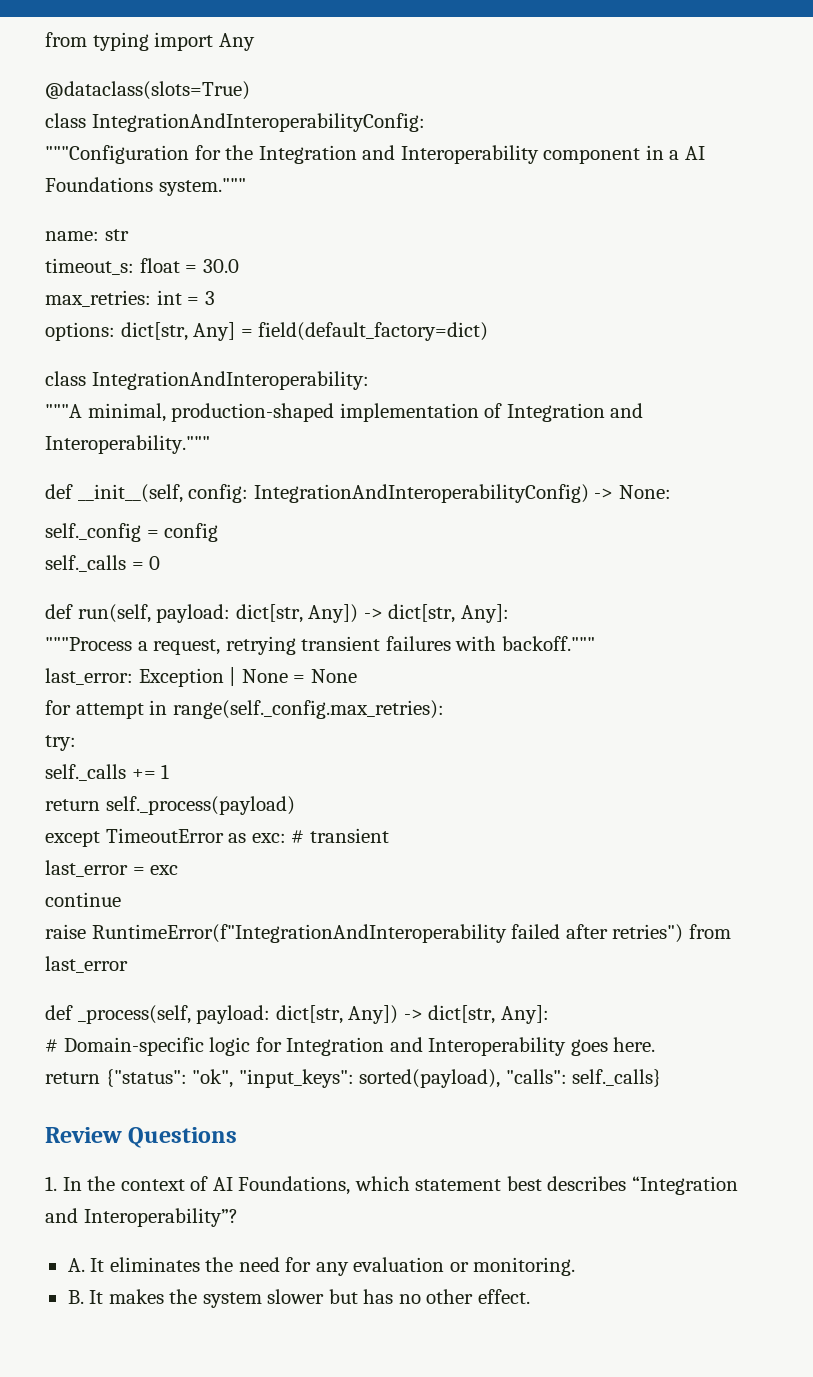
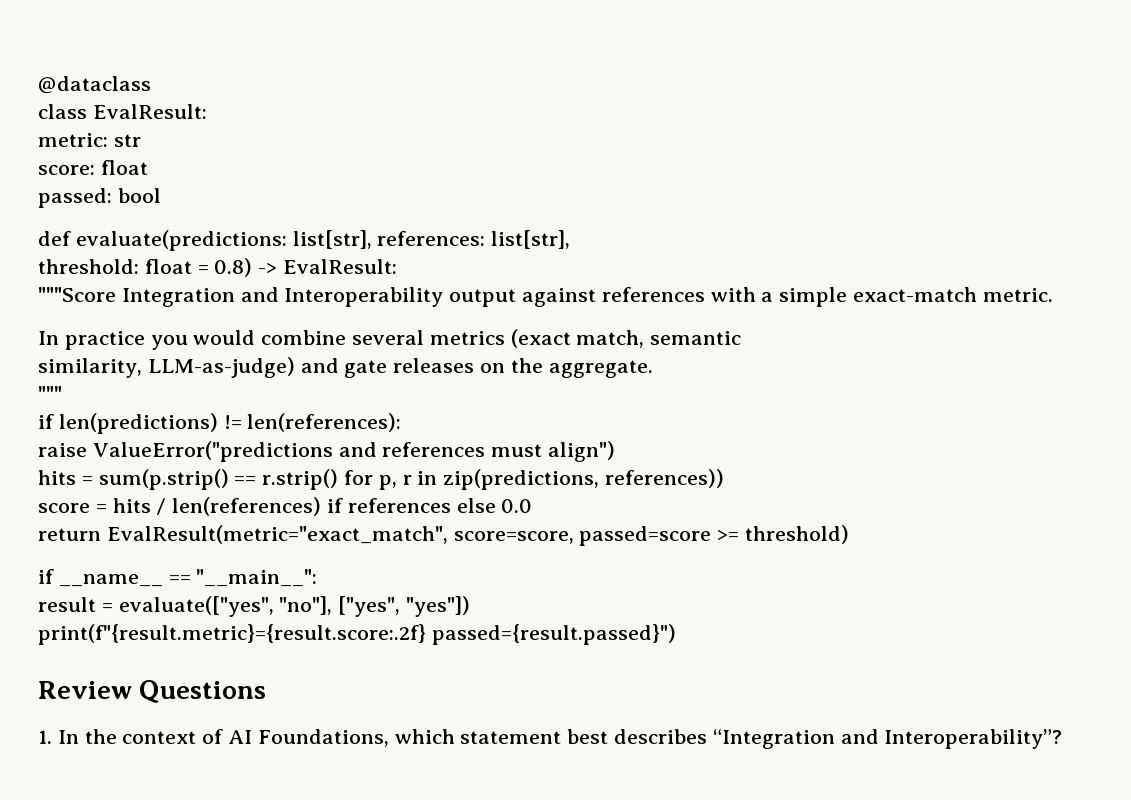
- from typing import Any
- @dataclass(slots=True)
- class IntegrationAndInteroperabilityConfig:
- """Configuration for the Integration and Interoperability component in a AI Foundations system."""
- name: str
- timeout_s: float = 30.0
- max_retries: int = 3
- options: dict[str, Any] = field(default_factory=dict)
- class IntegrationAndInteroperability:
- """A minimal, production-shaped implementation of Integration and Interoperability."""
- def __init__(self, config: IntegrationAndInteroperabilityConfig) -> None:
- self._config = config
- self._calls = 0
- def run(self, payload: dict[str, Any]) -> dict[str, Any]:
- """Process a request, retrying transient failures with backoff."""
- last_error: Exception | None = None
- for attempt in range(self._config.max_retries):
- try:
- self._calls += 1
- return self._process(payload)
- except TimeoutError as exc: # transient
- last_error = exc
- continue
- raise RuntimeError(f"IntegrationAndInteroperability failed after retries") from last_error
- def _process(self, payload: dict[str, Any]) -> dict[str, Any]:
- # Domain-specific logic for Integration and Interoperability goes here.
- return {"status": "ok", "input_keys": sorted(payload), "calls": self._calls}
+ @dataclass
+ class EvalResult:
+ metric: str
+ score: float
+ passed: bool
+ def evaluate(predictions: list[str], references: list[str],
+ threshold: float = 0.8) -> EvalResult:
+ """Score Integration and Interoperability output against references with a simple exact-match metric.
+ In practice you would combine several metrics (exact match, semantic
+ similarity, LLM-as-judge) and gate releases on the aggregate.
+ """
+ if len(predictions) != len(references):
+ raise ValueError("predictions and references must align")
+ hits = sum(p.strip() == r.strip() for p, r in zip(predictions, references))
+ score = hits / len(references) if references else 0.0
+ return EvalResult(metric="exact_match", score=score, passed=score >= threshold)
+ if __name__ == "__main__":
+ result = evaluate(["yes", "no"], ["yes", "yes"])
+ print(f"{result.metric}={result.score:.2f} passed={result.passed}")
- A. It eliminates the need for any evaluation or monitoring.
- B. It makes the system slower but has no other effect.

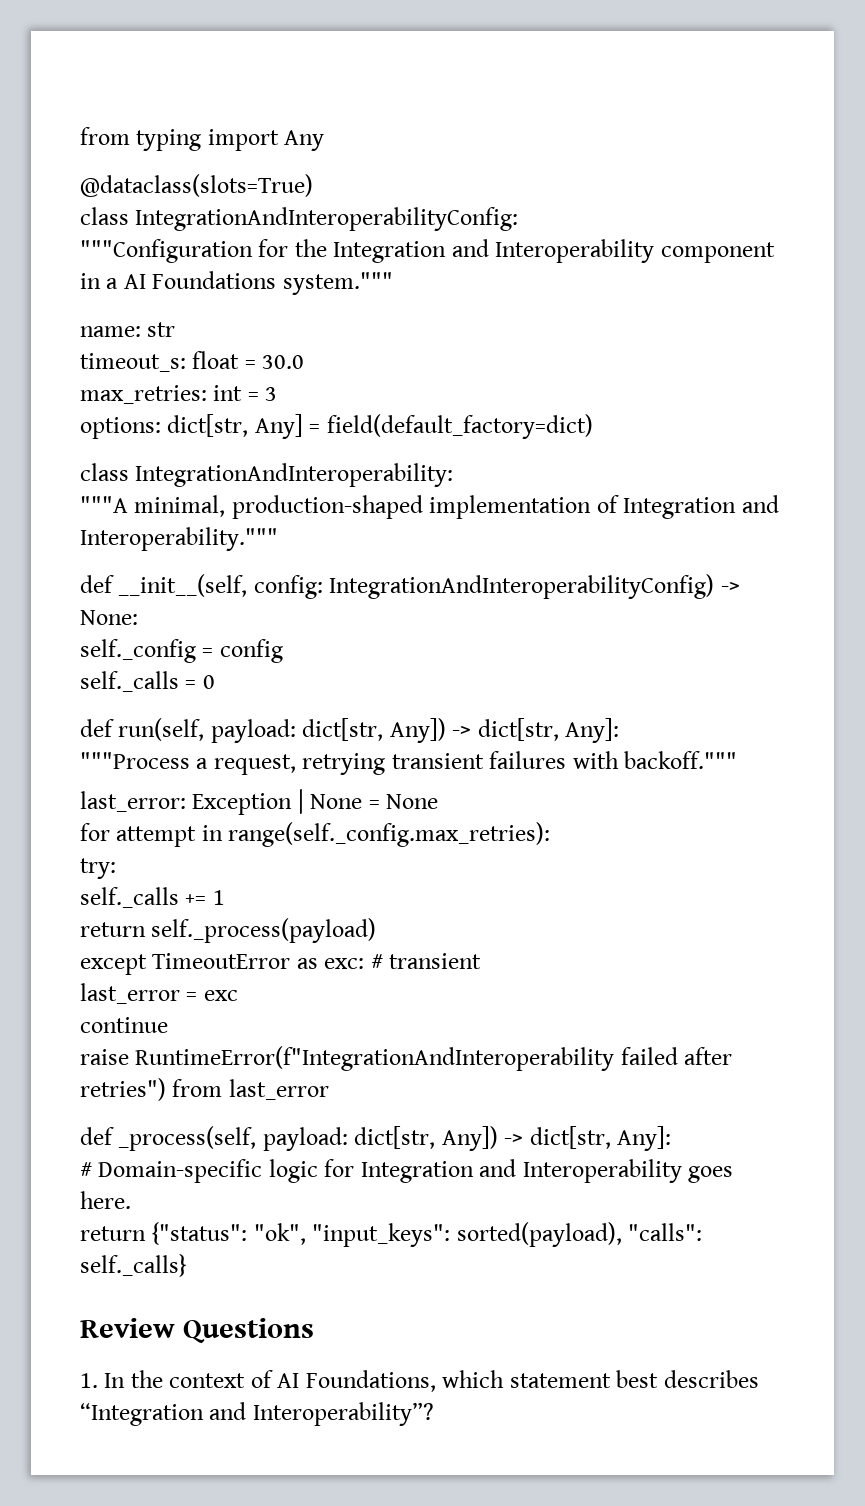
- @dataclass
- class EvalResult:
- metric: str
- score: float
- passed: bool
- def evaluate(predictions: list[str], references: list[str],
- threshold: float = 0.8) -> EvalResult:
- """Score Integration and Interoperability output against references with a simple exact-match metric.
- In practice you would combine several metrics (exact match, semantic
- similarity, LLM-as-judge) and gate releases on the aggregate.
- """
- if len(predictions) != len(references):
- raise ValueError("predictions and references must align")
- hits = sum(p.strip() == r.strip() for p, r in zip(predictions, references))
- score = hits / len(references) if references else 0.0
- return EvalResult(metric="exact_match", score=score, passed=score >= threshold)
- if __name__ == "__main__":
- result = evaluate(["yes", "no"], ["yes", "yes"])
- print(f"{result.metric}={result.score:.2f} passed={result.passed}")
+ from typing import Any
+ @dataclass(slots=True)
+ class IntegrationAndInteroperabilityConfig:
+ """Configuration for the Integration and Interoperability component in a AI Foundations system."""
+ name: str
+ timeout_s: float = 30.0
+ max_retries: int = 3
+ options: dict[str, Any] = field(default_factory=dict)
+ class IntegrationAndInteroperability:
+ """A minimal, production-shaped implementation of Integration and Interoperability."""
+ def __init__(self, config: IntegrationAndInteroperabilityConfig) -> None:
+ self._config = config
+ self._calls = 0
+ def run(self, payload: dict[str, Any]) -> dict[str, Any]:
+ """Process a request, retrying transient failures with backoff."""
+ last_error: Exception | None = None
+ for attempt in range(self._config.max_retries):
+ try:
+ self._calls += 1
+ return self._process(payload)
+ except TimeoutError as exc: # transient
+ last_error = exc
+ continue
+ raise RuntimeError(f"IntegrationAndInteroperability failed after retries") from last_error
+ def _process(self, payload: dict[str, Any]) -> dict[str, Any]:
+ # Domain-specific logic for Integration and Interoperability goes here.
+ return {"status": "ok", "input_keys": sorted(payload), "calls": self._calls}

